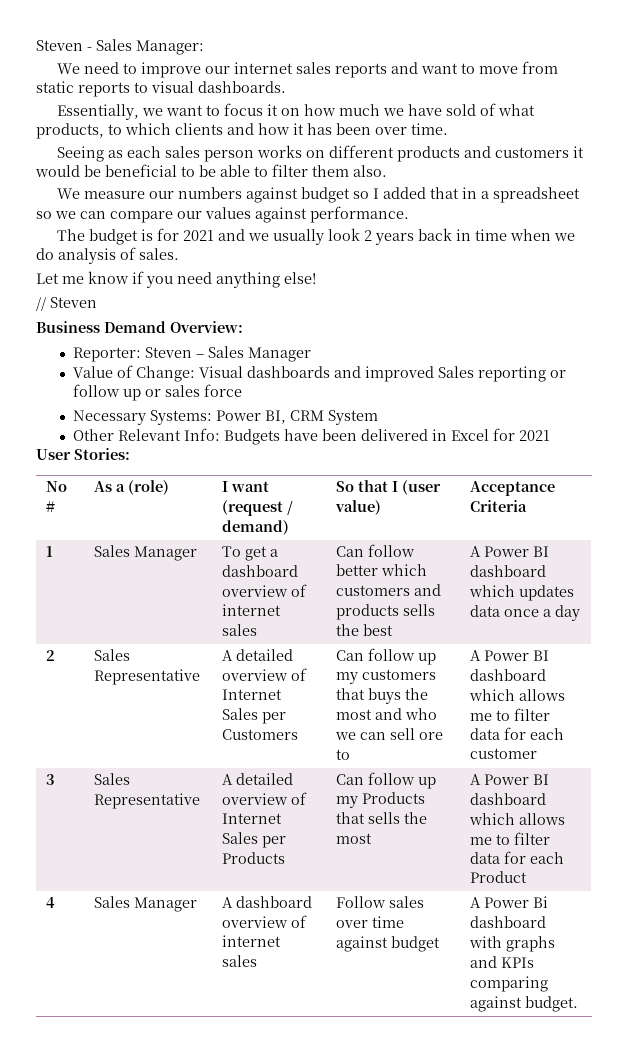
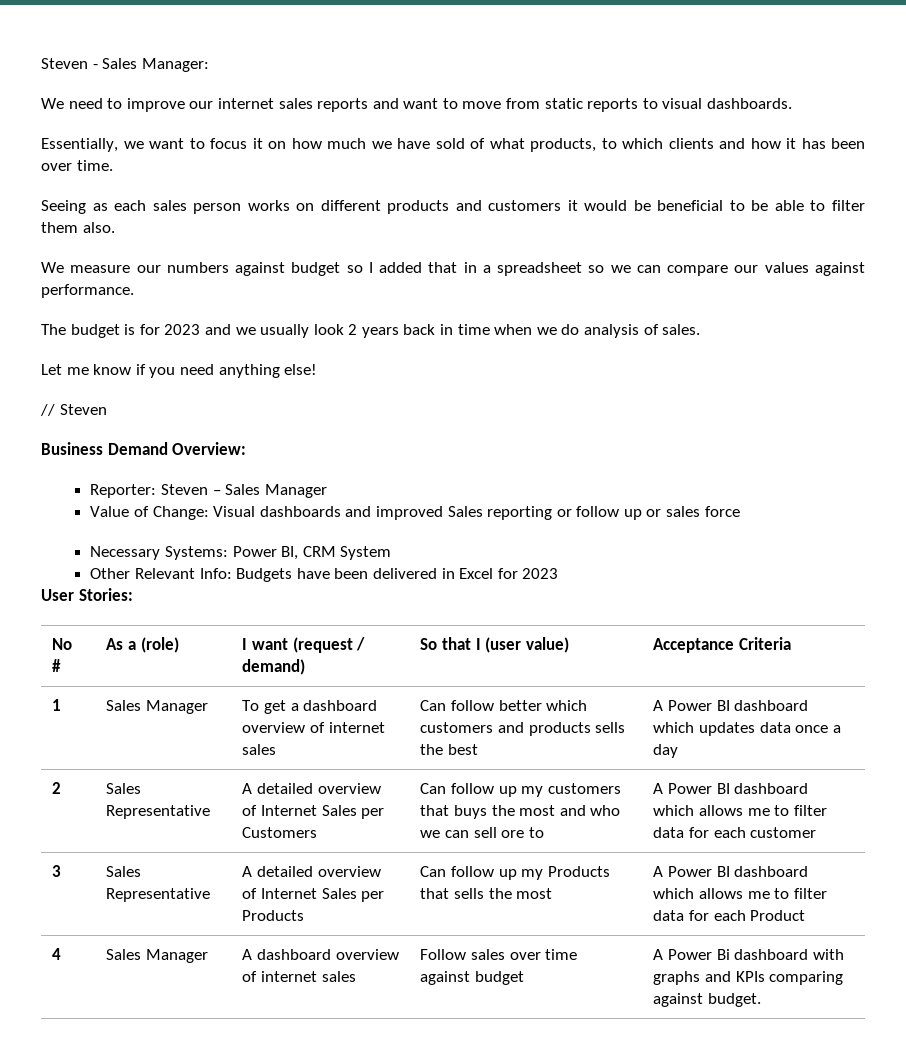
- The budget is for 2021 and we usually look 2 years back in time when we do analysis of sales.
+ The budget is for 2023 and we usually look 2 years back in time when we do analysis of sales.
- Other Relevant Info: Budgets have been delivered in Excel for 2021
+ Other Relevant Info: Budgets have been delivered in Excel for 2023

